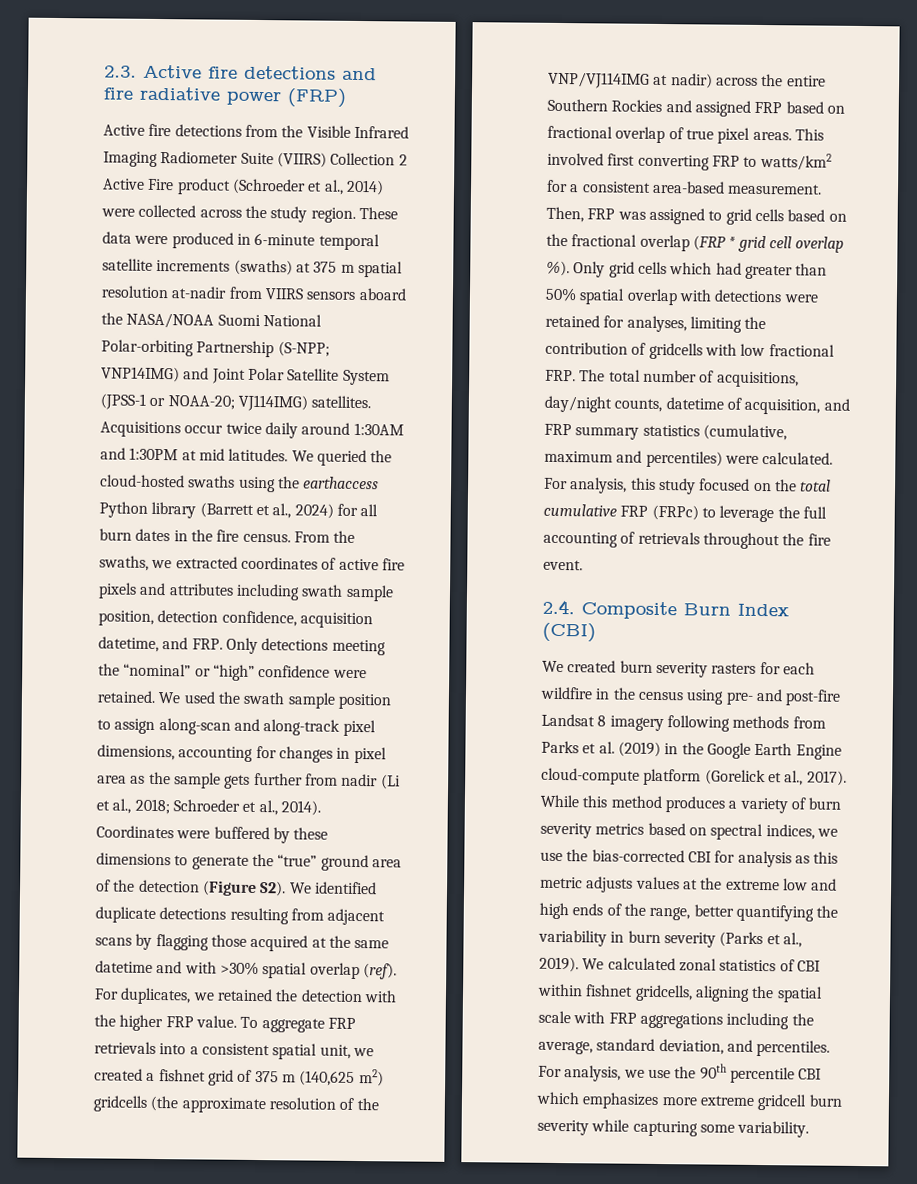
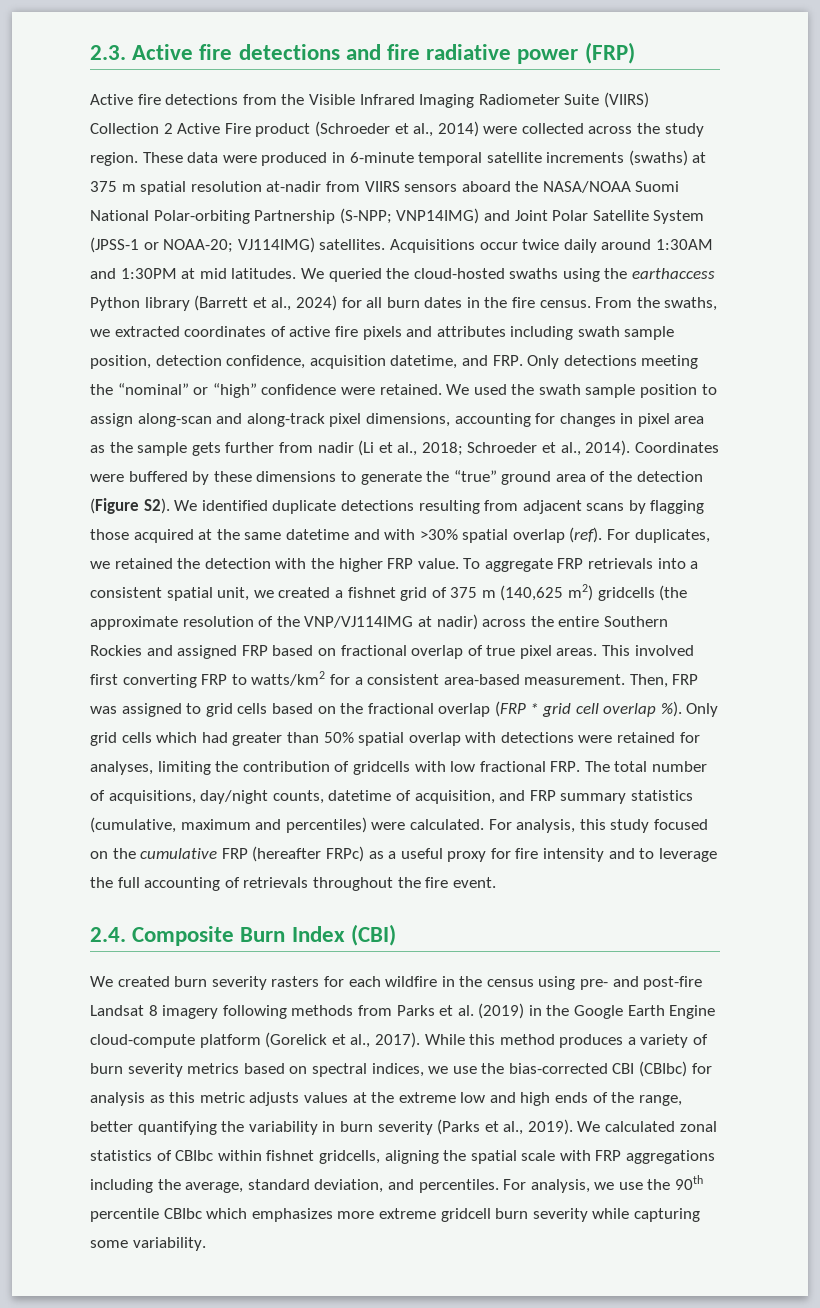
- For analysis, this study focused on the total cumulative FRP (FRPc) to leverage the full accounting of retrievals throughout the fire event.
+ For analysis, this study focused on the cumulative FRP (hereafter FRPc) as a useful proxy for fire intensity and to leverage the full accounting of retrievals throughout the fire event.
- While this method produces a variety of burn severity metrics based on spectral indices, we use the bias-corrected CBI for analysis as this metric adjusts values at the extreme low and high ends of the range, better quantifying the variability in burn severity (Parks et al., 2019).
+ While this method produces a variety of burn severity metrics based on spectral indices, we use the bias-corrected CBI (CBIbc) for analysis as this metric adjusts values at the extreme low and high ends of the range, better quantifying the variability in burn severity (Parks et al., 2019).
- We calculated zonal statistics of CBI within fishnet gridcells, aligning the spatial scale with FRP aggregations including the average, standard deviation, and percentiles.
+ We calculated zonal statistics of CBIbc within fishnet gridcells, aligning the spatial scale with FRP aggregations including the average, standard deviation, and percentiles.
- For analysis, we use the 90th percentile CBI which emphasizes more extreme gridcell burn severity while capturing some variability.
+ For analysis, we use the 90th percentile CBIbc which emphasizes more extreme gridcell burn severity while capturing some variability.

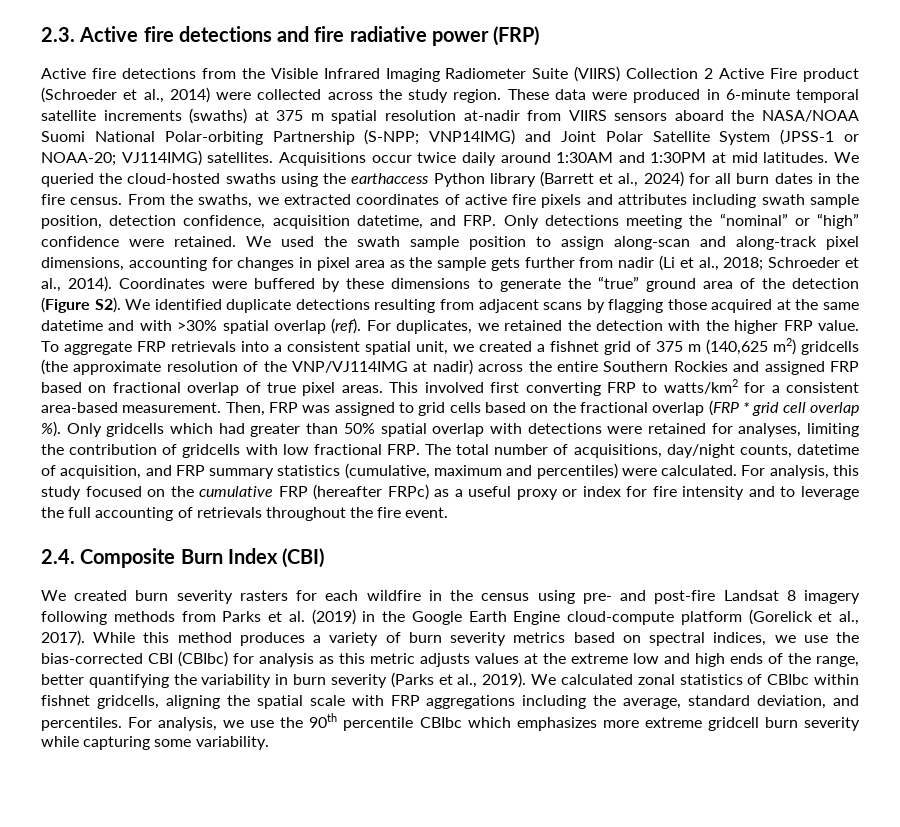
- Only grid cells which had greater than 50% spatial overlap with detections were retained for analyses, limiting the contribution of gridcells with low fractional FRP. The total number of acquisitions, day/night counts, datetime of acquisition, and FRP summary statistics (cumulative, maximum and percentiles) were calculated.
+ Only gridcells which had greater than 50% spatial overlap with detections were retained for analyses, limiting the contribution of gridcells with low fractional FRP. The total number of acquisitions, day/night counts, datetime of acquisition, and FRP summary statistics (cumulative, maximum and percentiles) were calculated.
- For analysis, this study focused on the cumulative FRP (hereafter FRPc) as a useful proxy for fire intensity and to leverage the full accounting of retrievals throughout the fire event.
+ For analysis, this study focused on the cumulative FRP (hereafter FRPc) as a useful proxy or index for fire intensity and to leverage the full accounting of retrievals throughout the fire event.

